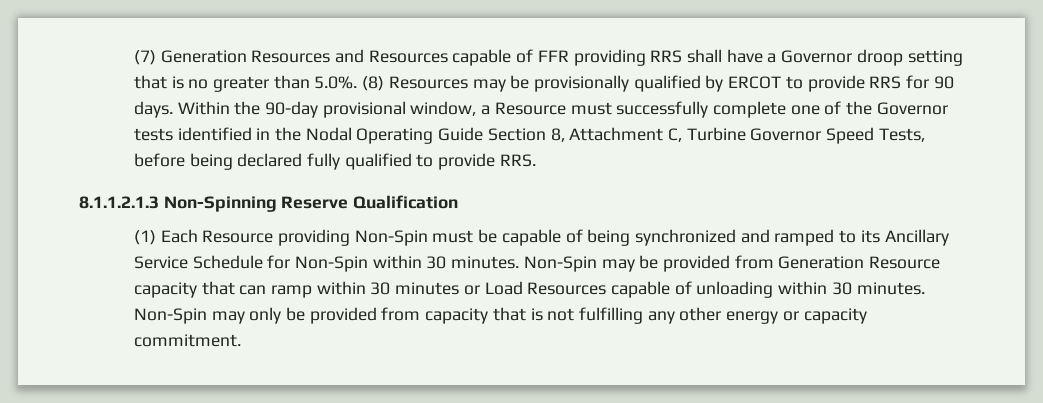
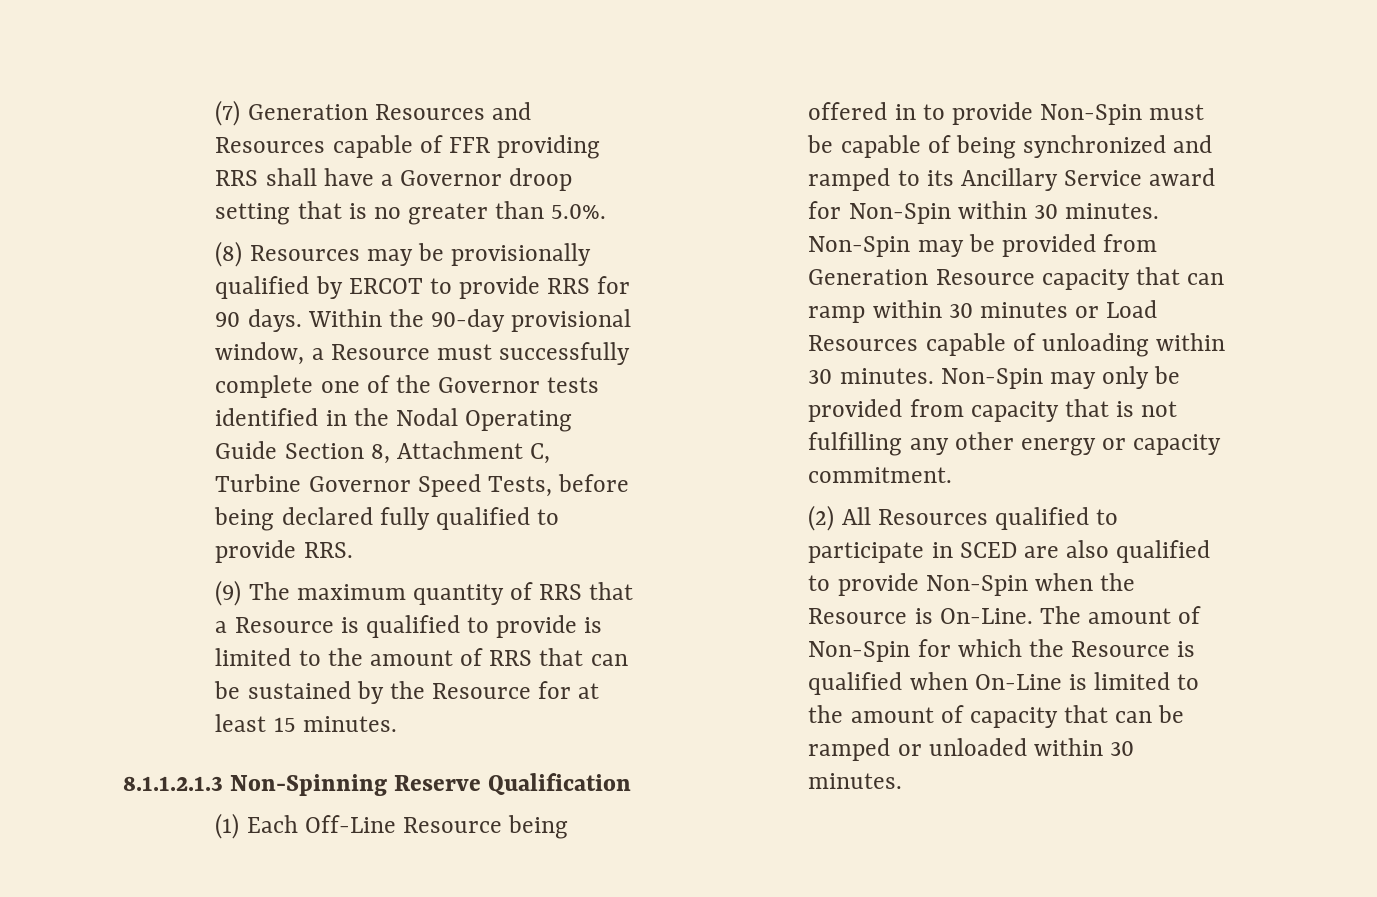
- (7) Generation Resources and Resources capable of FFR providing RRS shall have a Governor droop setting that is no greater than 5.0%. (8) Resources may be provisionally qualified by ERCOT to provide RRS for 90 days.
+ (7) Generation Resources and Resources capable of FFR providing RRS shall have a Governor droop setting that is no greater than 5.0%.
+ (8) Resources may be provisionally qualified by ERCOT to provide RRS for 90 days.
+ (9) The maximum quantity of RRS that a Resource is qualified to provide is limited to the amount of RRS that can be sustained by the Resource for at least 15 minutes.
- (1) Each Resource providing Non-Spin must be capable of being synchronized and ramped to its Ancillary Service Schedule for Non-Spin within 30 minutes.
+ (1) Each Off-Line Resource being offered in to provide Non-Spin must be capable of being synchronized and ramped to its Ancillary Service award for Non-Spin within 30 minutes.
+ (2) All Resources qualified to participate in SCED are also qualified to provide Non-Spin when the Resource is On-Line. The amount of Non-Spin for which the Resource is qualified when On-Line is limited to the amount of capacity that can be ramped or unloaded within 30 minutes.

